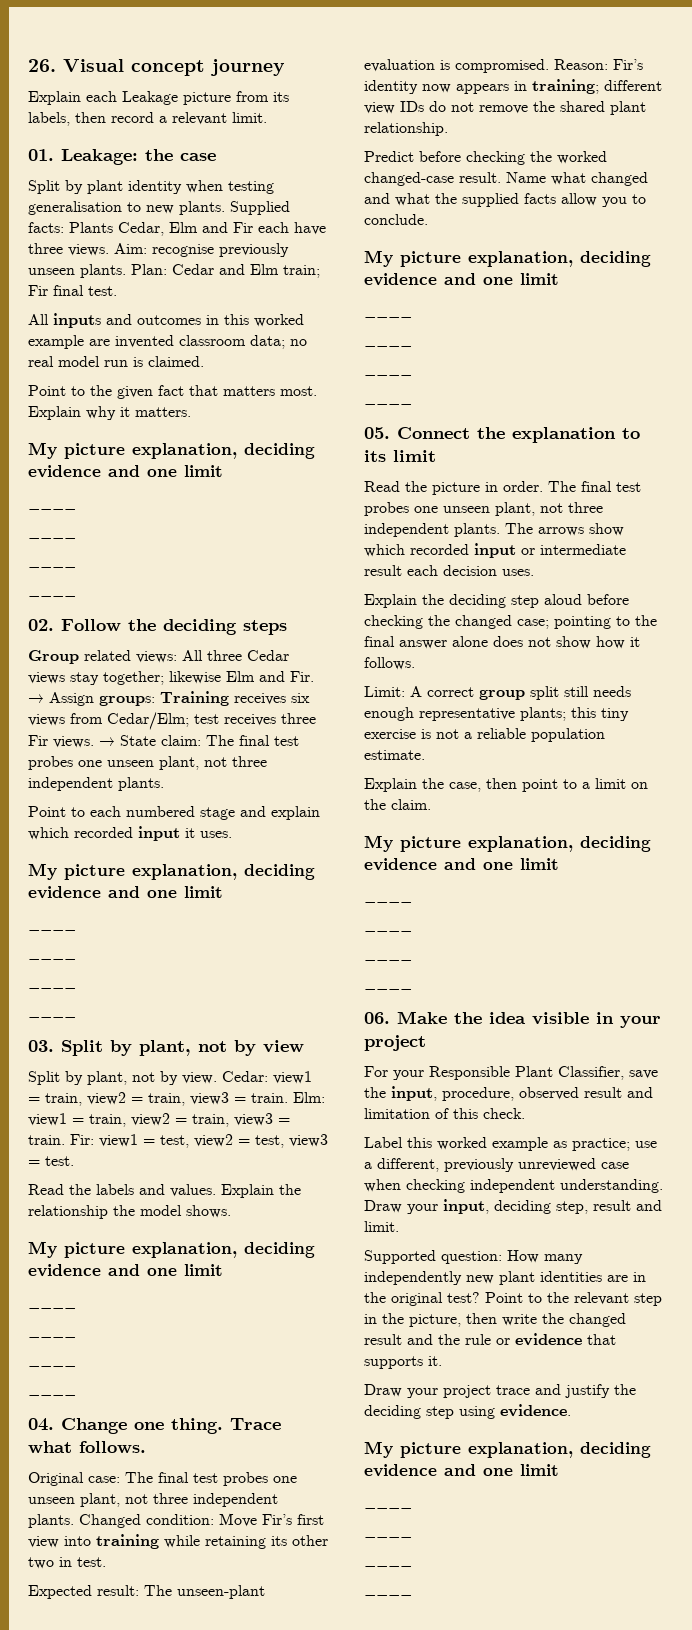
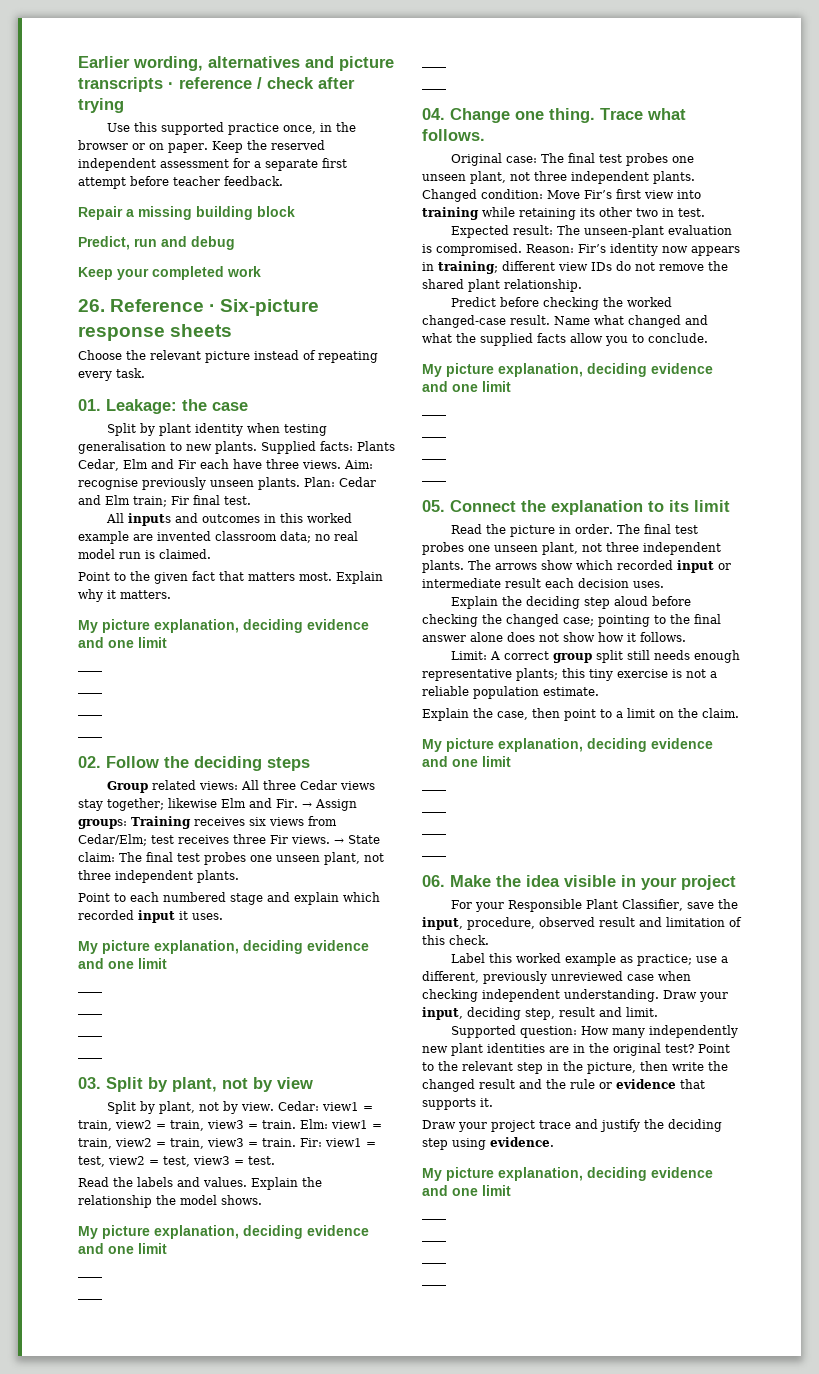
- 26. Visual concept journey
- Explain each Leakage picture from its labels, then record a relevant limit.
+ Earlier wording, alternatives and picture transcripts · reference / check after trying
+ Use this supported practice once, in the browser or on paper. Keep the reserved independent assessment for a separate first attempt before teacher feedback.
+ Repair a missing building block
+ Predict, run and debug
+ Keep your completed work
+ 26. Reference · Six-picture response sheets
+ Choose the relevant picture instead of repeating every task.

